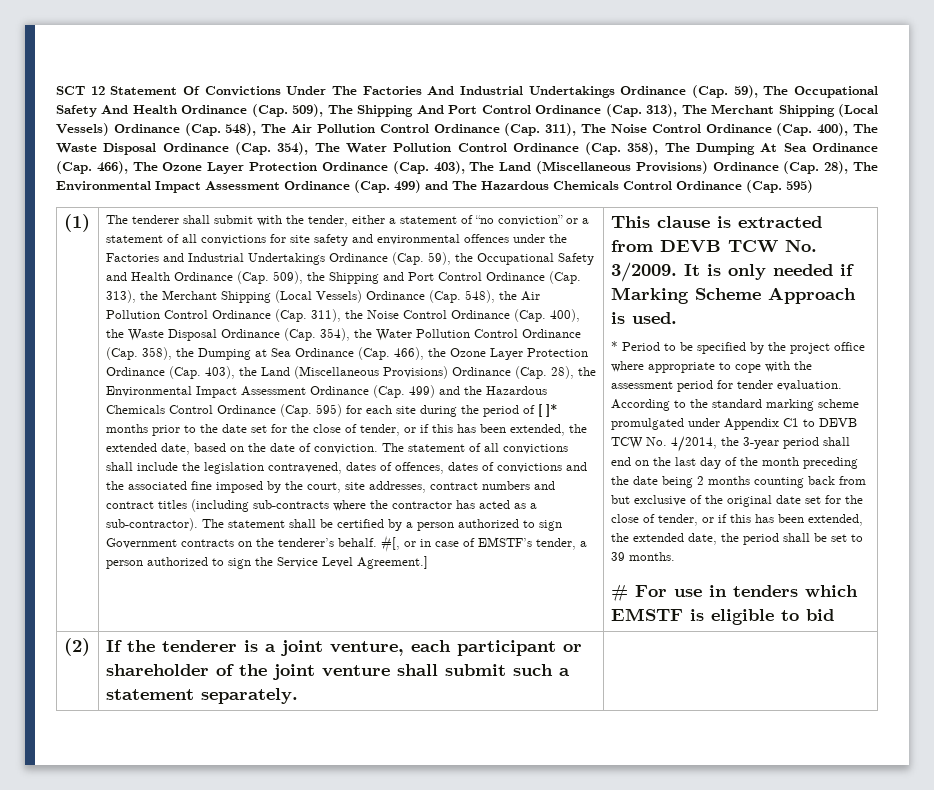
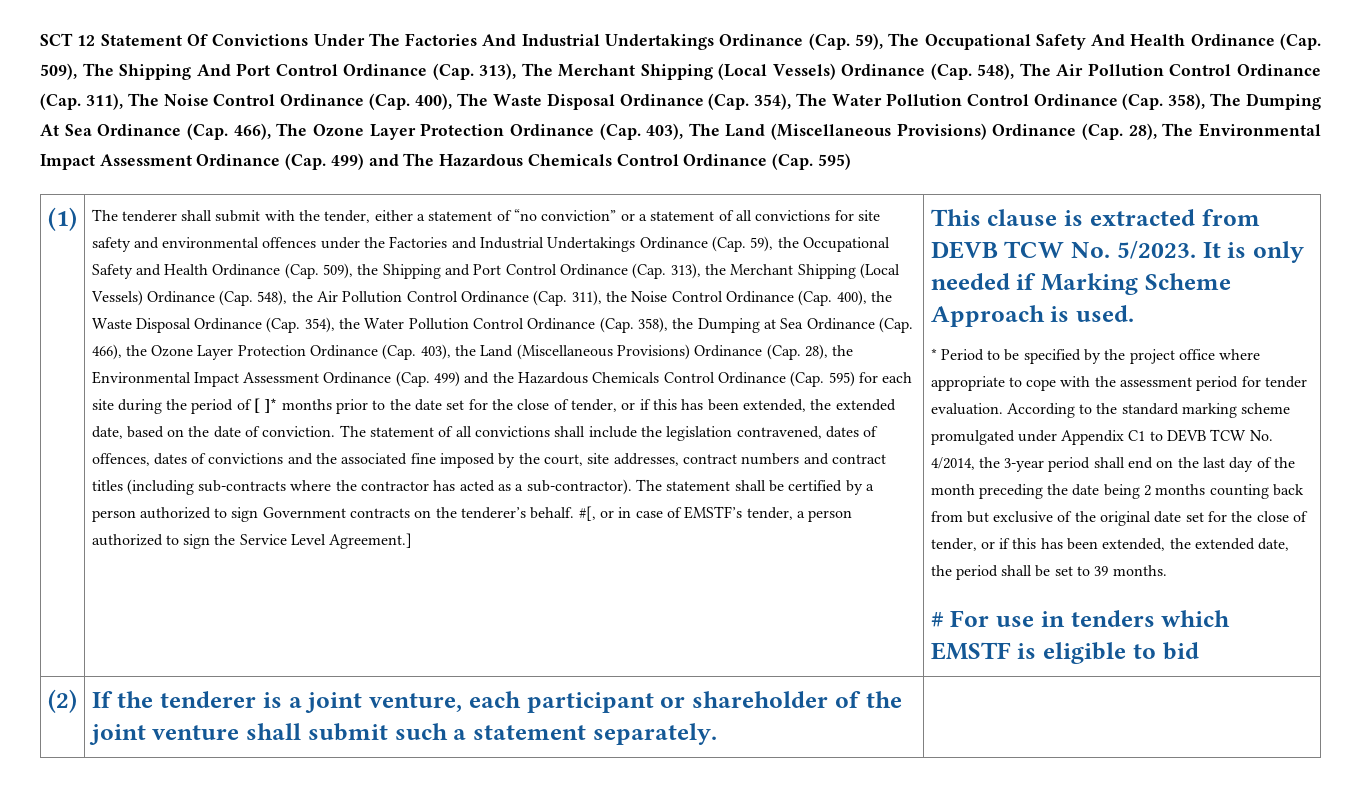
- This clause is extracted from DEVB TCW No. 3/2009.
+ This clause is extracted from DEVB TCW No. 5/2023.

